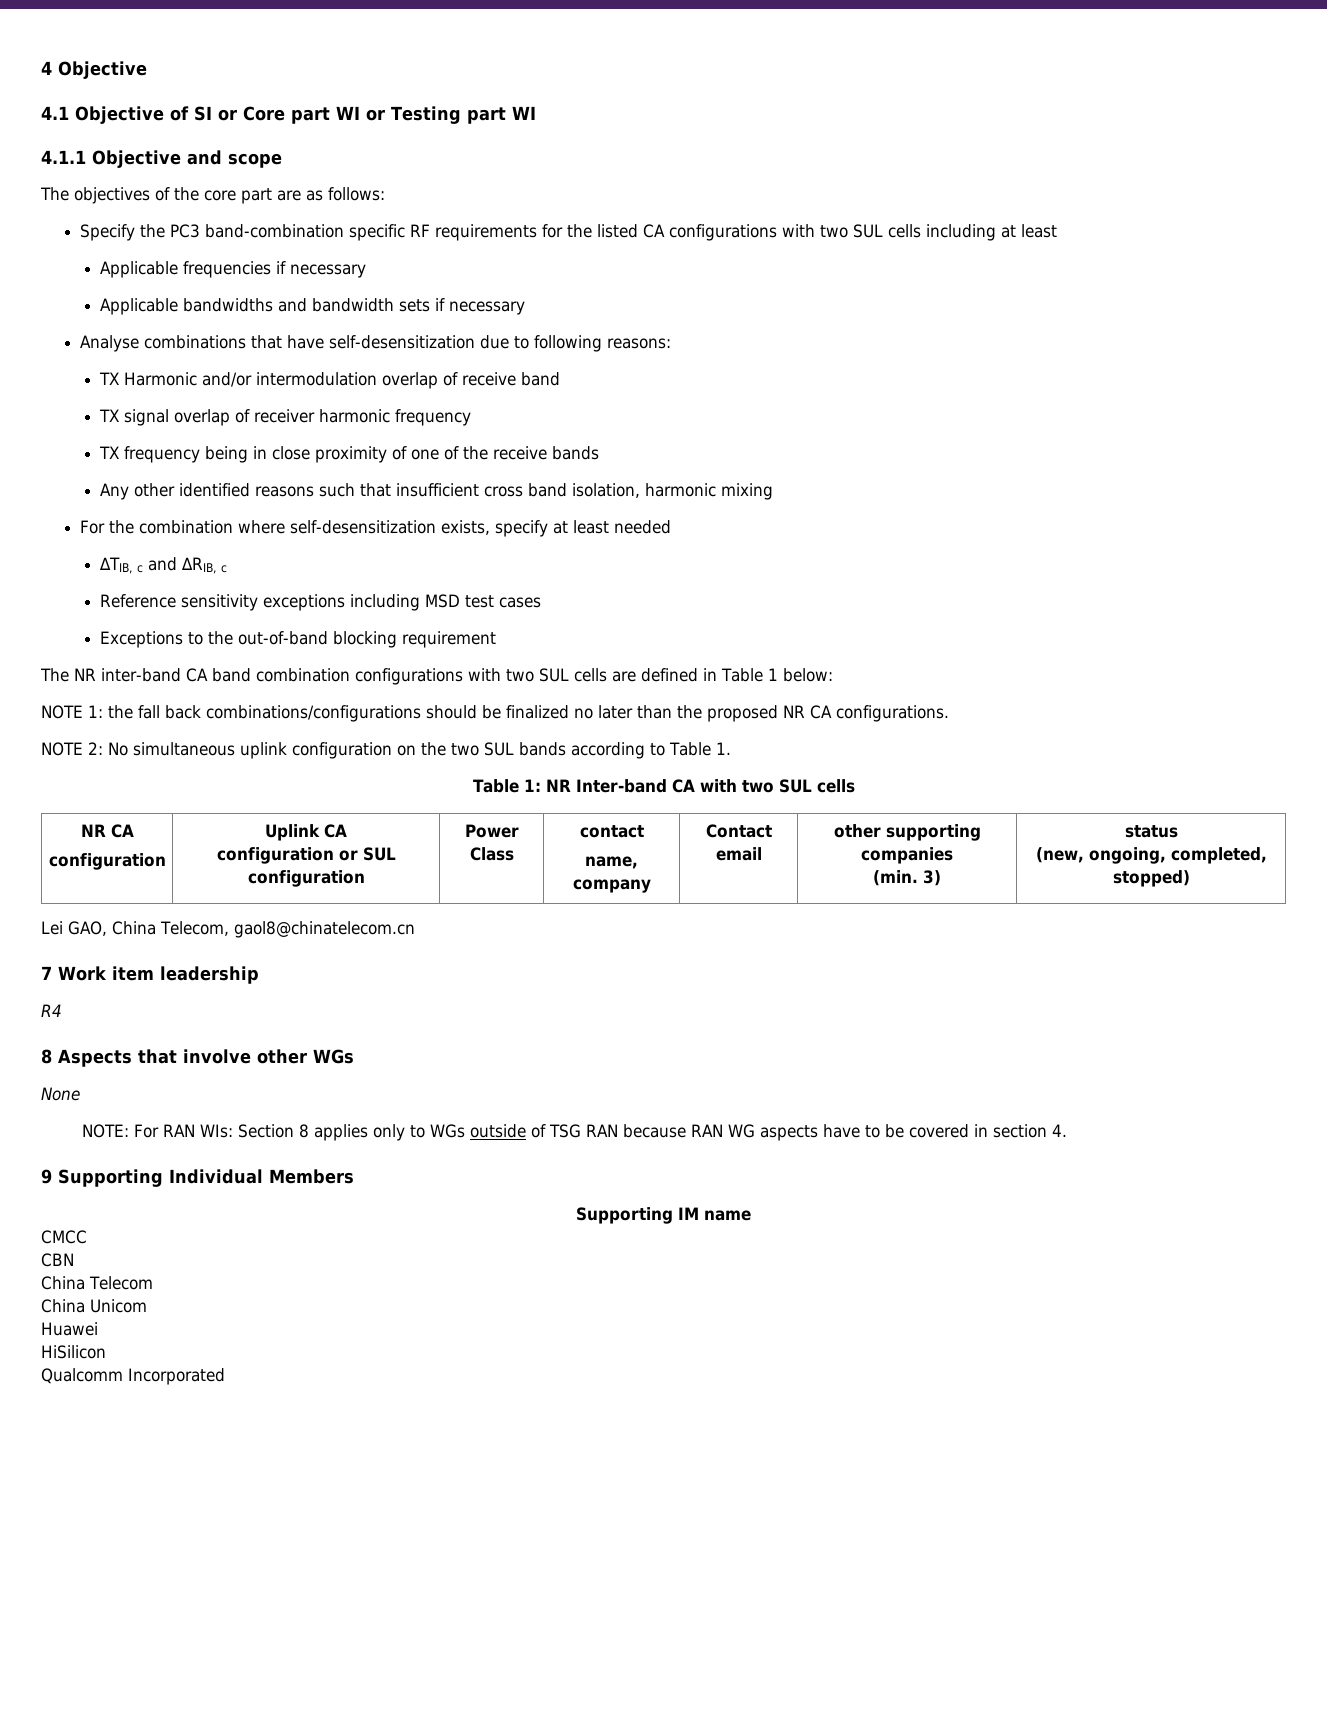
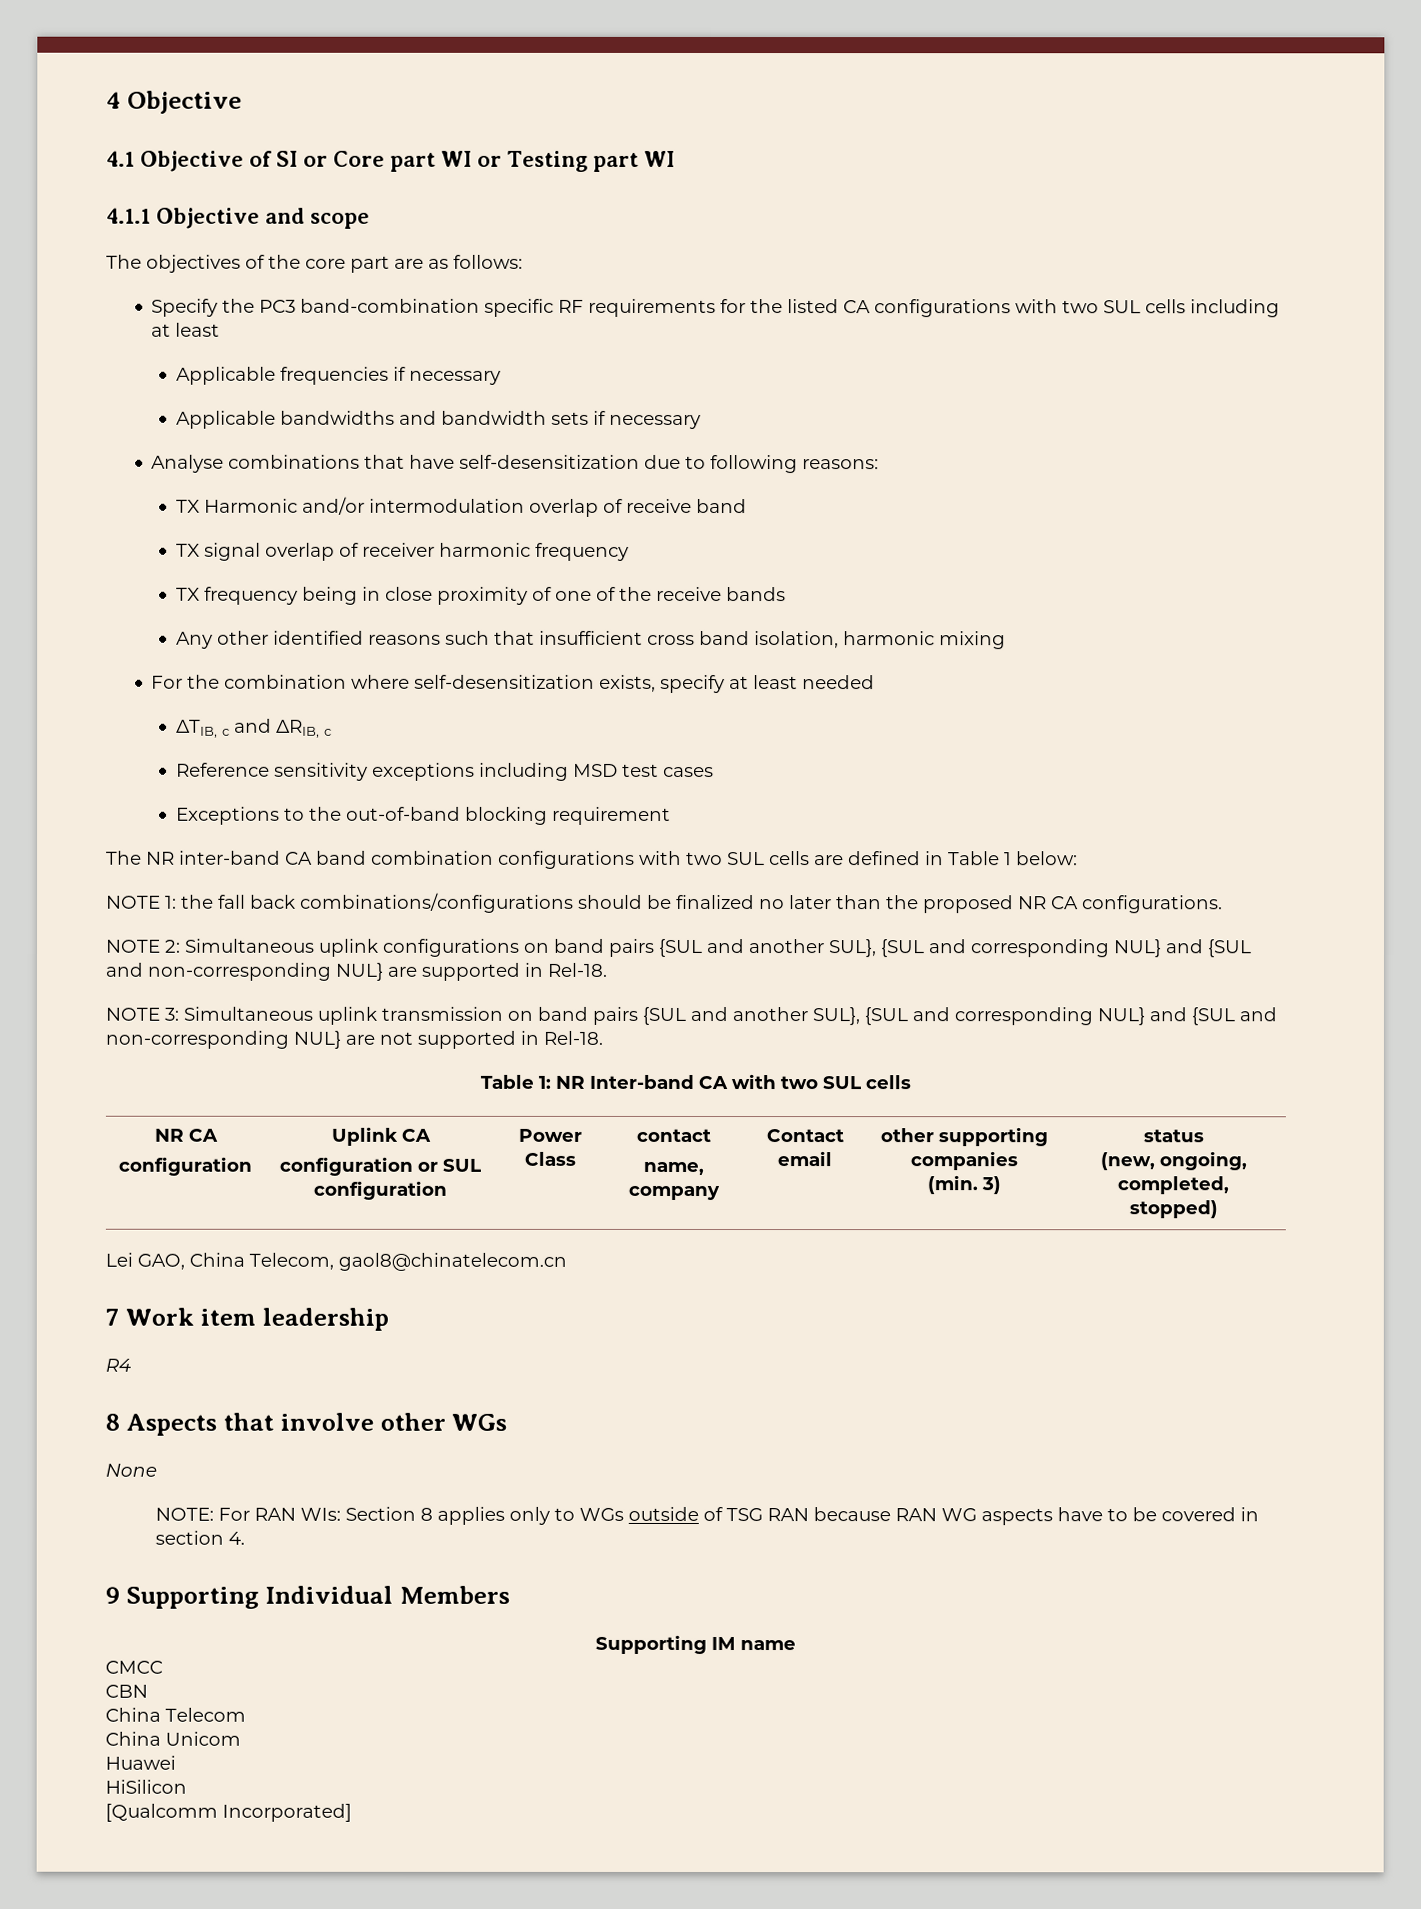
- NOTE 2: No simultaneous uplink configuration on the two SUL bands according to Table 1.
+ NOTE 2: Simultaneous uplink configurations on band pairs {SUL and another SUL}, {SUL and corresponding NUL} and {SUL and non-corresponding NUL} are supported in Rel-18.
+ NOTE 3: Simultaneous uplink transmission on band pairs {SUL and another SUL}, {SUL and corresponding NUL} and {SUL and non-corresponding NUL} are not supported in Rel-18.
- Qualcomm Incorporated
+ [Qualcomm Incorporated]

